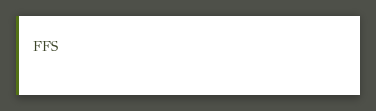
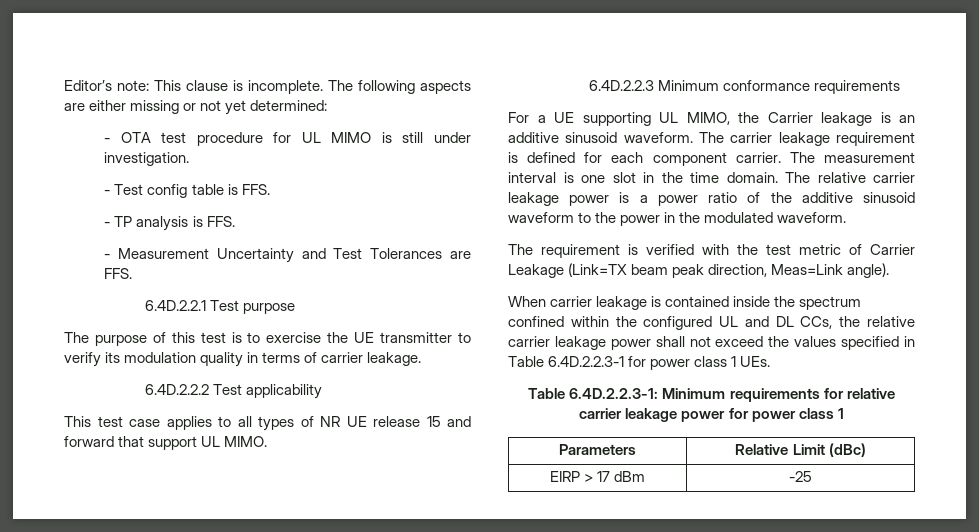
- FFS
+ Editor’s note: This clause is incomplete. The following aspects are either missing or not yet determined:
+ - OTA test procedure for UL MIMO is still under investigation.
+ - Test config table is FFS.
+ - TP analysis is FFS.
+ - Measurement Uncertainty and Test Tolerances are FFS.
+ 6.4D.2.2.1 Test purpose
+ The purpose of this test is to exercise the UE transmitter to verify its modulation quality in terms of carrier leakage.
+ 6.4D.2.2.2 Test applicability
+ This test case applies to all types of NR UE release 15 and forward that support UL MIMO.
+ 6.4D.2.2.3 Minimum conformance requirements
+ For a UE supporting UL MIMO, the Carrier leakage is an additive sinusoid waveform. The carrier leakage requirement is defined for each component carrier. The measurement interval is one slot in the time domain. The relative carrier leakage power is a power ratio of the additive sinusoid waveform to the power in the modulated waveform.
+ The requirement is verified with the test metric of Carrier Leakage (Link=TX beam peak direction, Meas=Link angle).
+ When carrier leakage is contained inside the spectrum confined within the configured UL and DL CCs, the relative carrier leakage power shall not exceed the values specified in Table 6.4D.2.2.3-1 for power class 1 UEs.
+ Table 6.4D.2.2.3-1: Minimum requirements for relative carrier leakage power for power class 1
+ Parameters | Relative Limit (dBc)
+ EIRP > 17 dBm | -25

